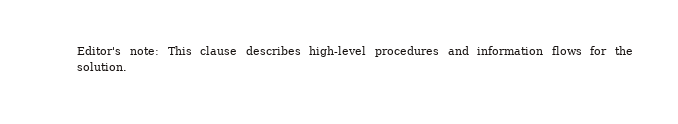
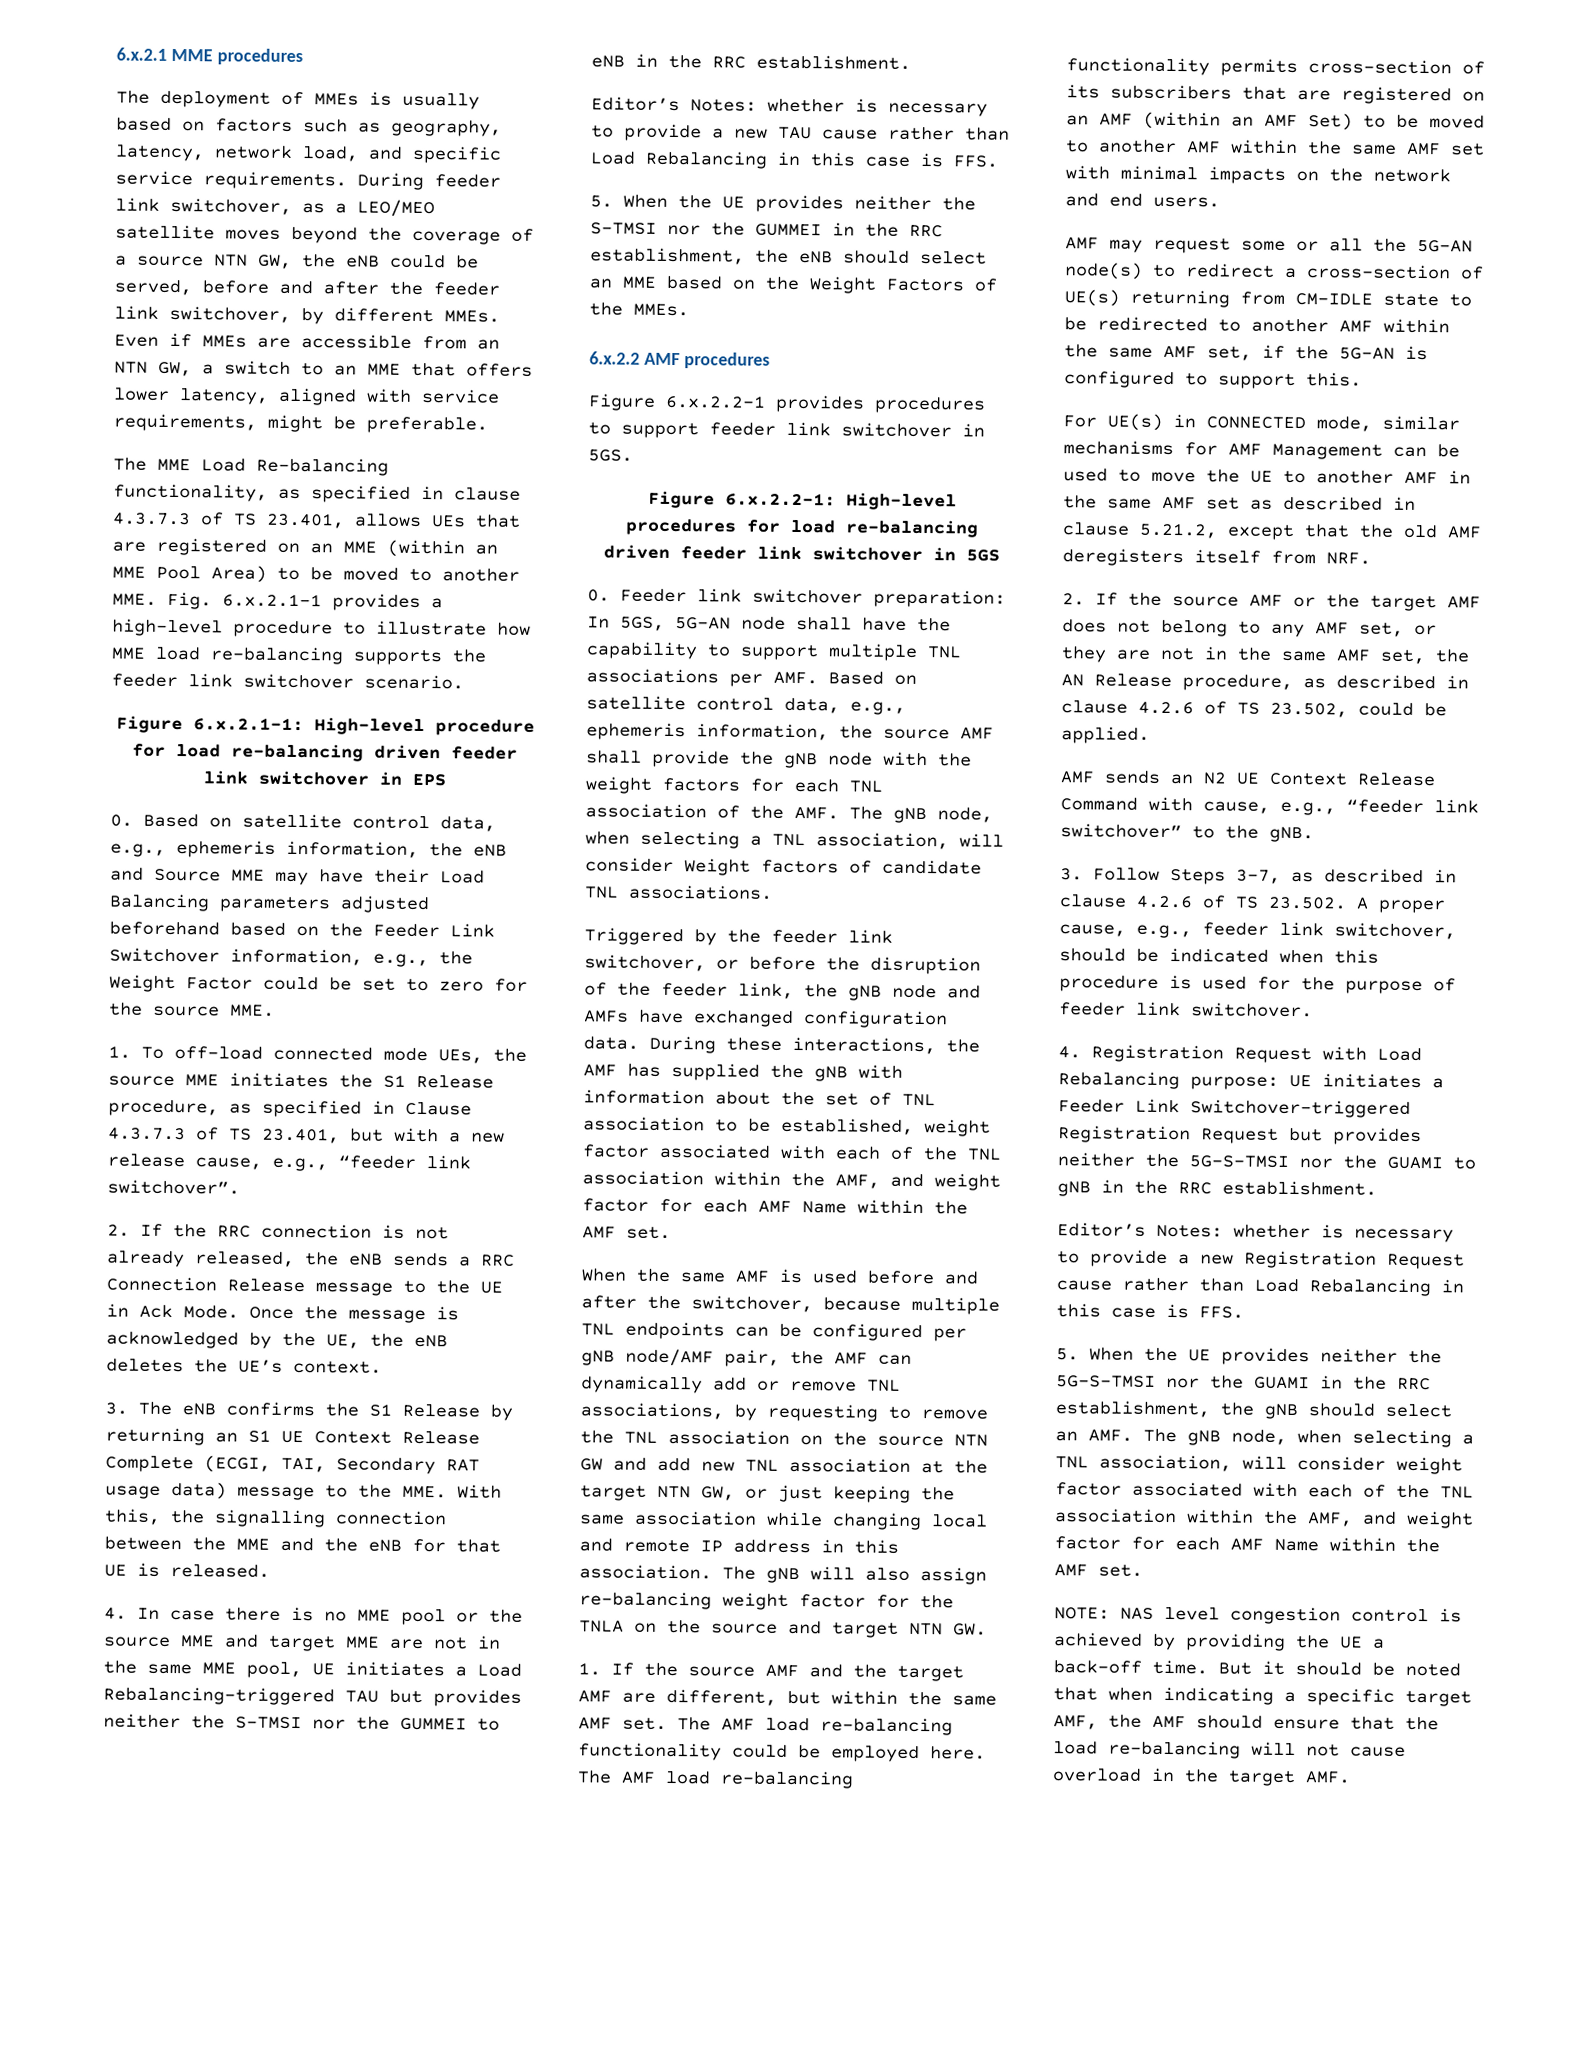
- Editor's note: This clause describes high-level procedures and information flows for the solution.
+ 6.x.2.1 MME procedures
+ The deployment of MMEs is usually based on factors such as geography, latency, network load, and specific service requirements. During feeder link switchover, as a LEO/MEO satellite moves beyond the coverage of a source NTN GW, the eNB could be served, before and after the feeder link switchover, by different MMEs. Even if MMEs are accessible from an NTN GW, a switch to an MME that offers lower latency, aligned with service requirements, might be preferable.
+ The MME Load Re-balancing functionality, as specified in clause 4.3.7.3 of TS 23.401, allows UEs that are registered on an MME (within an MME Pool Area) to be moved to another MME. Fig. 6.x.2.1-1 provides a high-level procedure to illustrate how MME load re-balancing supports the feeder link switchover scenario.
+ Figure 6.x.2.1-1: High-level procedure for load re-balancing driven feeder link switchover in EPS
+ 0. Based on satellite control data, e.g., ephemeris information, the eNB and Source MME may have their Load Balancing parameters adjusted beforehand based on the Feeder Link Switchover information, e.g., the Weight Factor could be set to zero for the source MME.
+ 1. To off-load connected mode UEs, the source MME initiates the S1 Release procedure, as specified in Clause 4.3.7.3 of TS 23.401, but with a new release cause, e.g., “feeder link switchover”.
+ 2. If the RRC connection is not already released, the eNB sends a RRC Connection Release message to the UE in Ack Mode. Once the message is acknowledged by the UE, the eNB deletes the UE’s context.
+ 3. The eNB confirms the S1 Release by returning an S1 UE Context Release Complete (ECGI, TAI, Secondary RAT usage data) message to the MME. With this, the signalling connection between the MME and the eNB for that UE is released.
+ 4. In case there is no MME pool or the source MME and target MME are not in the same MME pool, UE initiates a Load Rebalancing-triggered TAU but provides neither the S-TMSI nor the GUMMEI to eNB in the RRC establishment.
+ Editor’s Notes: whether is necessary to provide a new TAU cause rather than Load Rebalancing in this case is FFS.
+ 5. When the UE provides neither the S-TMSI nor the GUMMEI in the RRC establishment, the eNB should select an MME based on the Weight Factors of the MMEs.
+ 6.x.2.2 AMF procedures
+ Figure 6.x.2.2-1 provides procedures to support feeder link switchover in 5GS.
+ Figure 6.x.2.2-1: High-level procedures for load re-balancing driven feeder link switchover in 5GS
+ 0. Feeder link switchover preparation: In 5GS, 5G-AN node shall have the capability to support multiple TNL associations per AMF. Based on satellite control data, e.g., ephemeris information, the source AMF shall provide the gNB node with the weight factors for each TNL association of the AMF. The gNB node, when selecting a TNL association, will consider Weight factors of candidate TNL associations.
+ Triggered by the feeder link switchover, or before the disruption of the feeder link, the gNB node and AMFs have exchanged configuration data. During these interactions, the AMF has supplied the gNB with information about the set of TNL association to be established, weight factor associated with each of the TNL association within the AMF, and weight factor for each AMF Name within the AMF set.
+ When the same AMF is used before and after the switchover, because multiple TNL endpoints can be configured per gNB node/AMF pair, the AMF can dynamically add or remove TNL associations, by requesting to remove the TNL association on the source NTN GW and add new TNL association at the target NTN GW, or just keeping the same association while changing local and remote IP address in this association. The gNB will also assign re-balancing weight factor for the TNLA on the source and target NTN GW.
+ 1. If the source AMF and the target AMF are different, but within the same AMF set. The AMF load re-balancing functionality could be employed here. The AMF load re-balancing functionality permits cross-section of its subscribers that are registered on an AMF (within an AMF Set) to be moved to another AMF within the same AMF set with minimal impacts on the network and end users.
+ AMF may request some or all the 5G-AN node(s) to redirect a cross-section of UE(s) returning from CM-IDLE state to be redirected to another AMF within the same AMF set, if the 5G-AN is configured to support this.
+ For UE(s) in CONNECTED mode, similar mechanisms for AMF Management can be used to move the UE to another AMF in the same AMF set as described in clause 5.21.2, except that the old AMF deregisters itself from NRF.
+ 2. If the source AMF or the target AMF does not belong to any AMF set, or they are not in the same AMF set, the AN Release procedure, as described in clause 4.2.6 of TS 23.502, could be applied.
+ AMF sends an N2 UE Context Release Command with cause, e.g., “feeder link switchover” to the gNB.
+ 3. Follow Steps 3-7, as described in clause 4.2.6 of TS 23.502. A proper cause, e.g., feeder link switchover, should be indicated when this procedure is used for the purpose of feeder link switchover.
+ 4. Registration Request with Load Rebalancing purpose: UE initiates a Feeder Link Switchover-triggered Registration Request but provides neither the 5G-S-TMSI nor the GUAMI to gNB in the RRC establishment.
+ Editor’s Notes: whether is necessary to provide a new Registration Request cause rather than Load Rebalancing in this case is FFS.
+ 5. When the UE provides neither the 5G-S-TMSI nor the GUAMI in the RRC establishment, the gNB should select an AMF. The gNB node, when selecting a TNL association, will consider weight factor associated with each of the TNL association within the AMF, and weight factor for each AMF Name within the AMF set.
+ NOTE: NAS level congestion control is achieved by providing the UE a back-off time. But it should be noted that when indicating a specific target AMF, the AMF should ensure that the load re-balancing will not cause overload in the target AMF.

